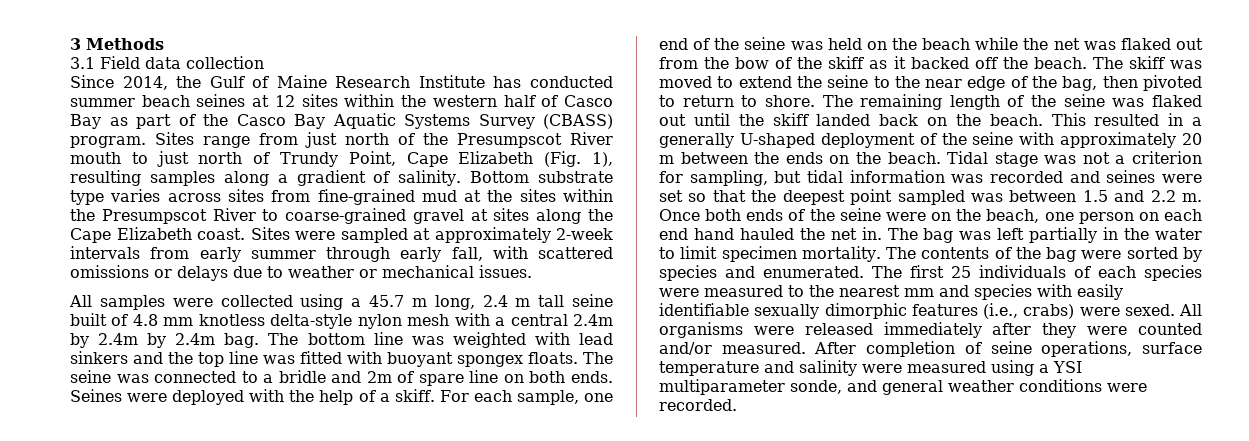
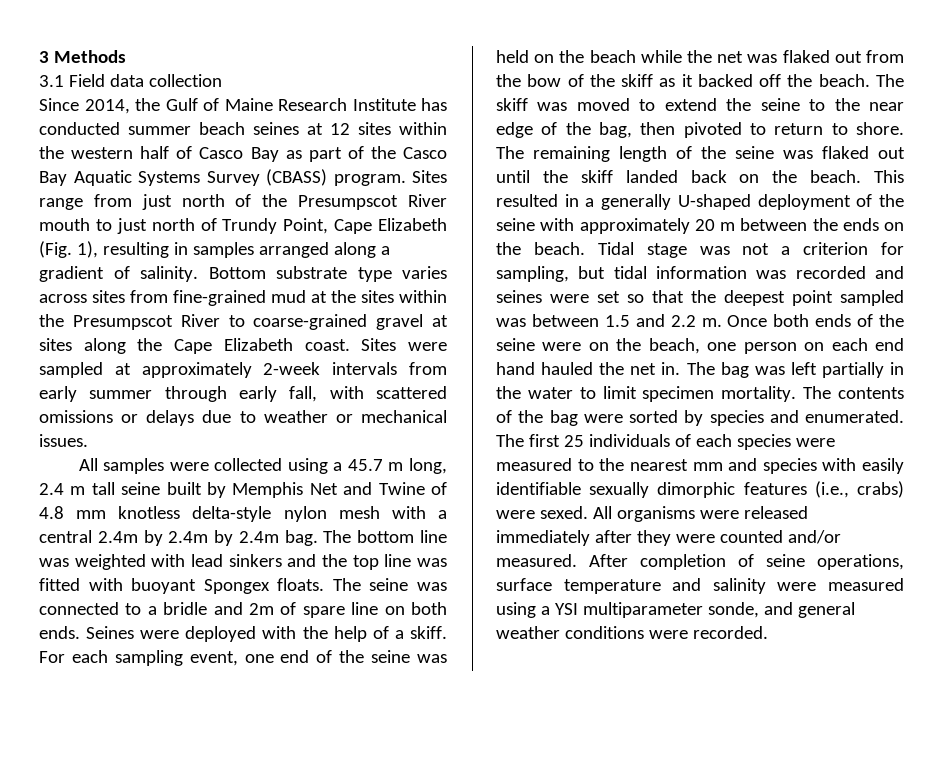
- Sites range from just north of the Presumpscot River mouth to just north of Trundy Point, Cape Elizabeth (Fig. 1), resulting samples along a gradient of salinity.
+ Sites range from just north of the Presumpscot River mouth to just north of Trundy Point, Cape Elizabeth (Fig. 1), resulting in samples arranged along a gradient of salinity.
- All samples were collected using a 45.7 m long, 2.4 m tall seine built of 4.8 mm knotless delta-style nylon mesh with a central 2.4m by 2.4m by 2.4m bag.
+ All samples were collected using a 45.7 m long, 2.4 m tall seine built by Memphis Net and Twine of 4.8 mm knotless delta-style nylon mesh with a central 2.4m by 2.4m by 2.4m bag.
- The bottom line was weighted with lead sinkers and the top line was fitted with buoyant spongex floats.
+ The bottom line was weighted with lead sinkers and the top line was fitted with buoyant Spongex floats.
- For each sample, one end of the seine was held on the beach while the net was flaked out from the bow of the skiff as it backed off the beach.
+ For each sampling event, one end of the seine was held on the beach while the net was flaked out from the bow of the skiff as it backed off the beach.

